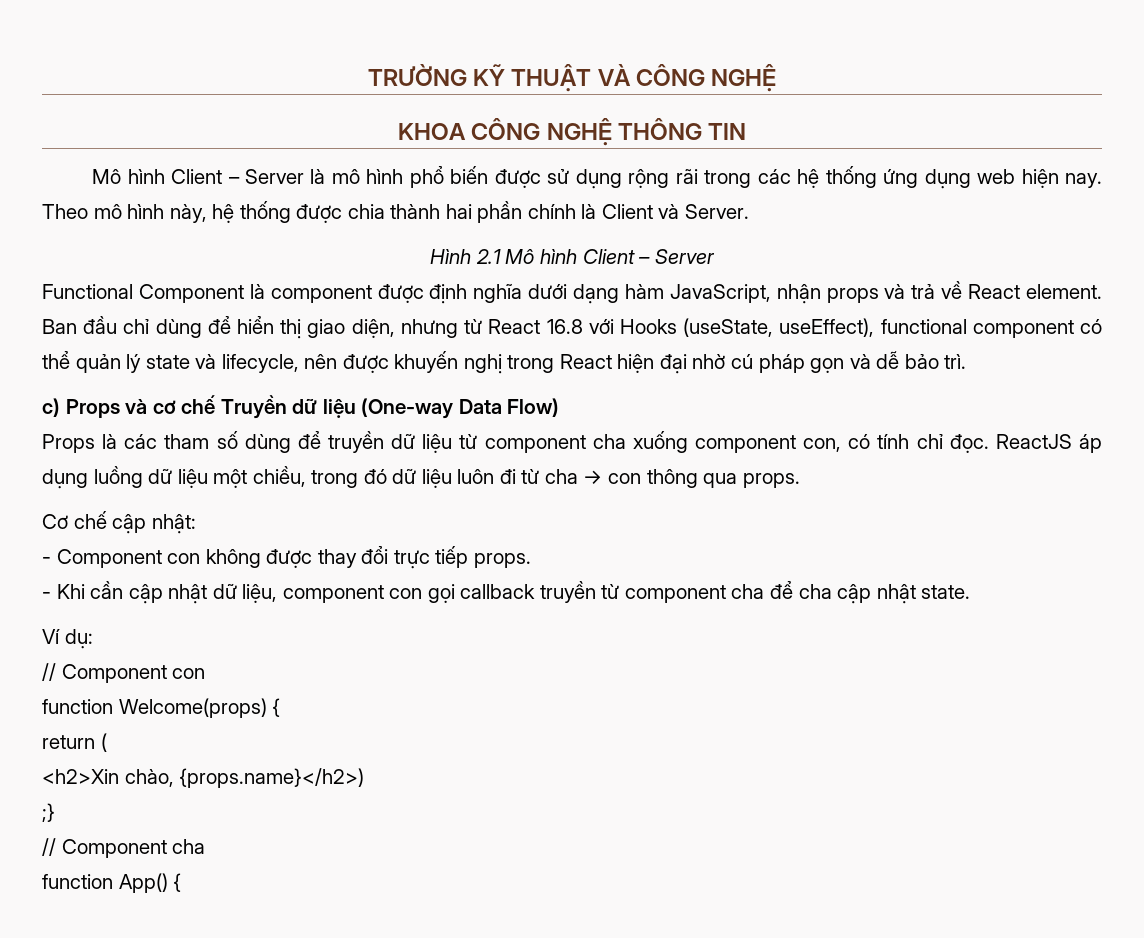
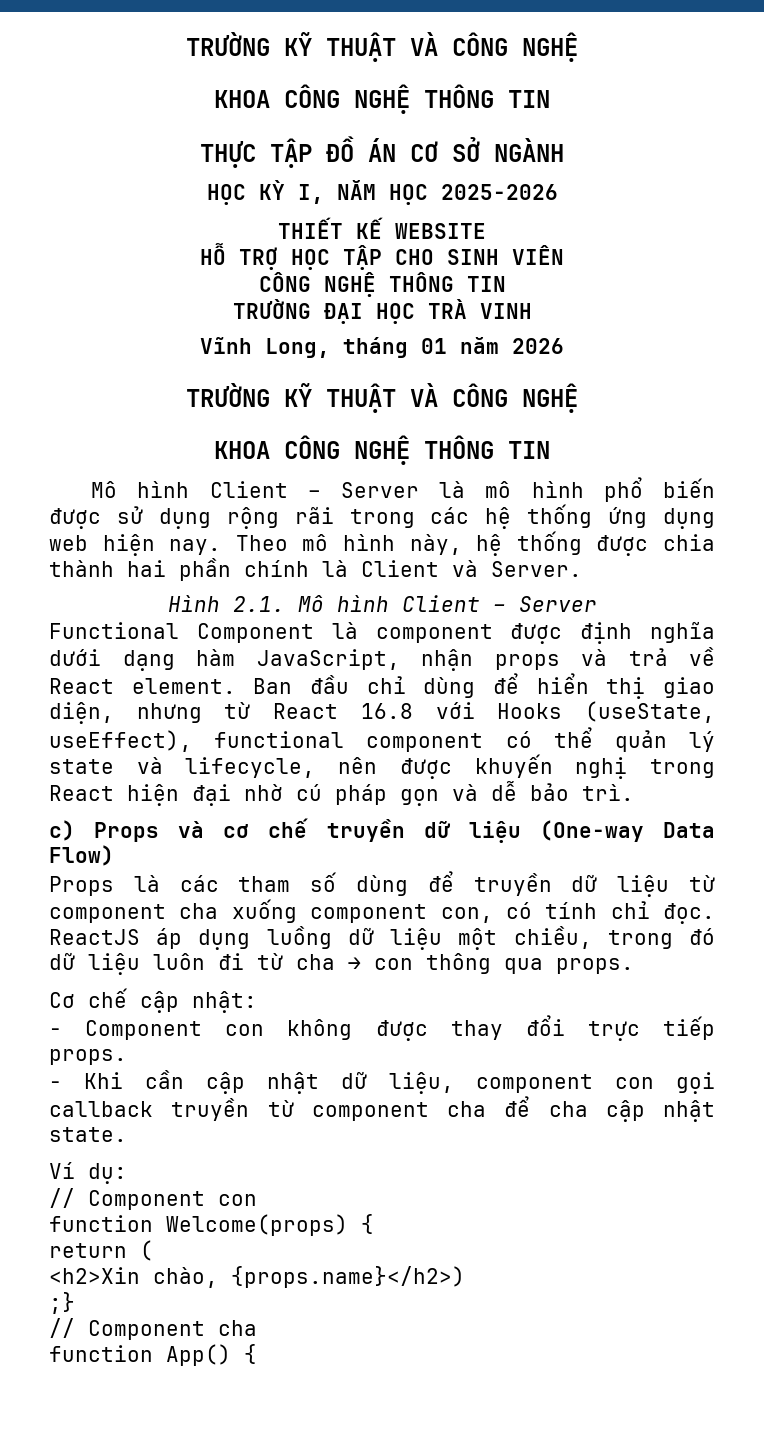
+ THỰC TẬP ĐỒ ÁN CƠ SỞ NGÀNH
+ HỌC KỲ I, NĂM HỌC 2025-2026
+ THIẾT KẾ WEBSITE
+ HỖ TRỢ HỌC TẬP CHO SINH VIÊN
+ CÔNG NGHỆ THÔNG TIN
+ TRƯỜNG ĐẠI HỌC TRÀ VINH
+ Vĩnh Long, tháng 01 năm 2026
+ TRƯỜNG KỸ THUẬT VÀ CÔNG NGHỆ
+ KHOA CÔNG NGHỆ THÔNG TIN
- Hình 2.1 Mô hình Client – Server
+ Hình 2.1. Mô hình Client – Server
- c) Props và cơ chế Truyền dữ liệu (One-way Data Flow)
+ c) Props và cơ chế truyền dữ liệu (One-way Data Flow)

